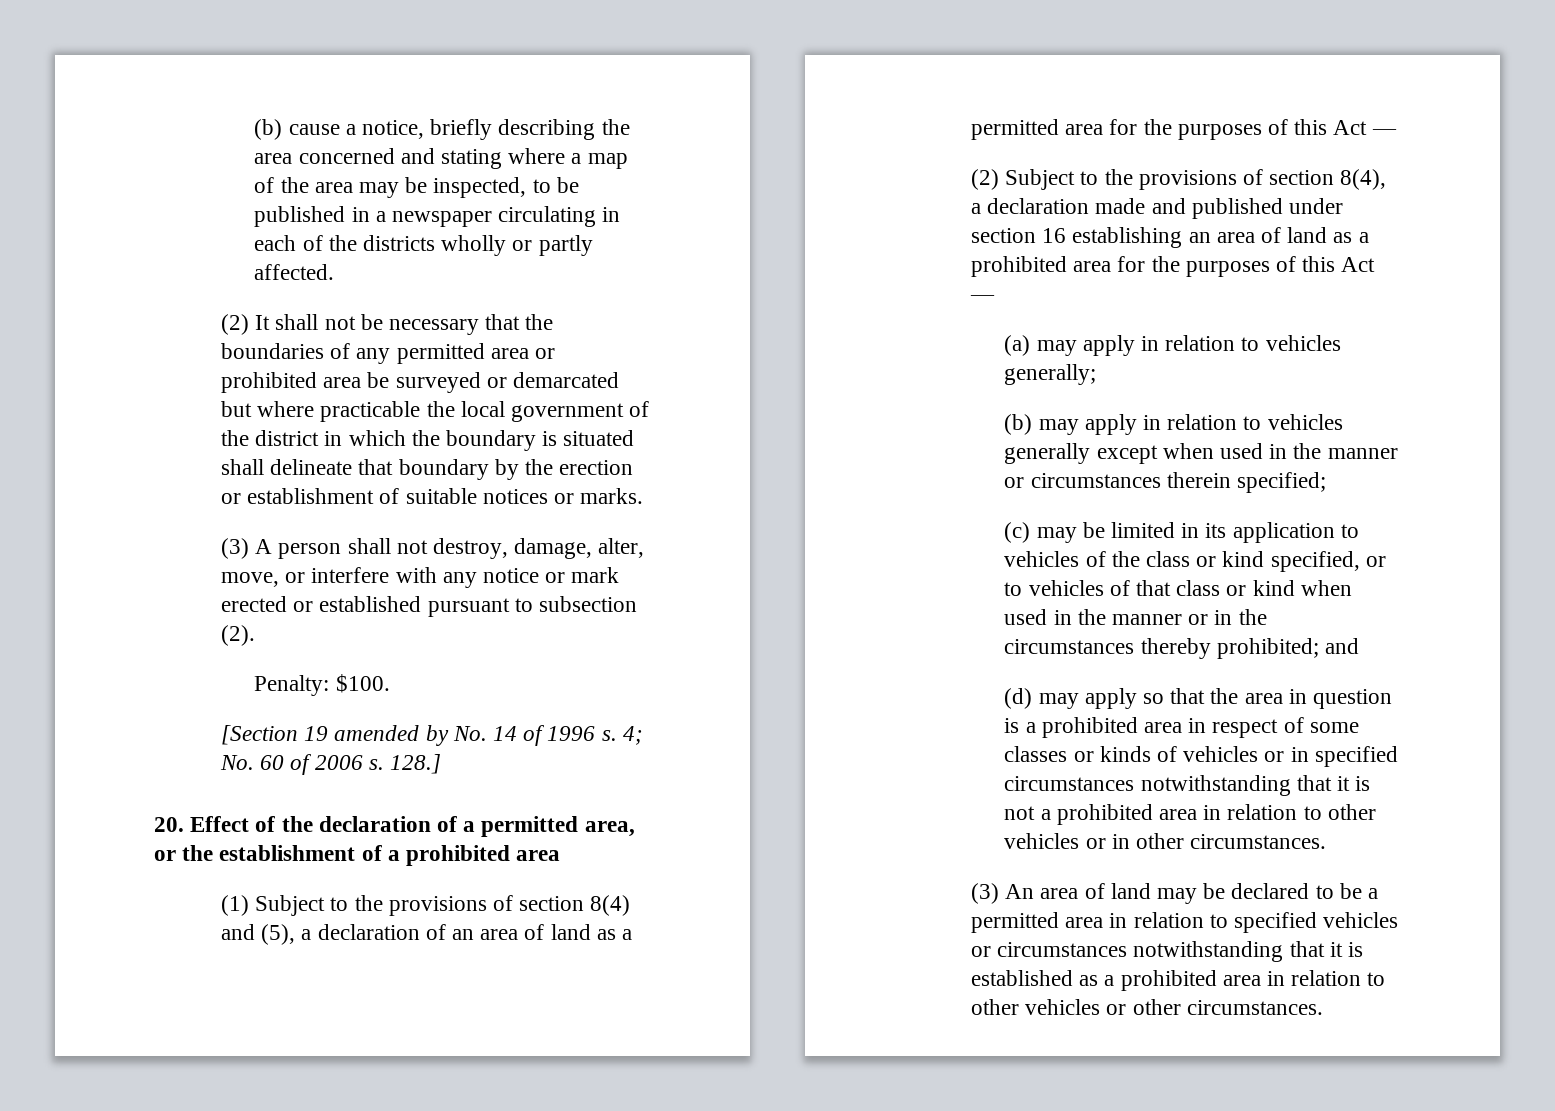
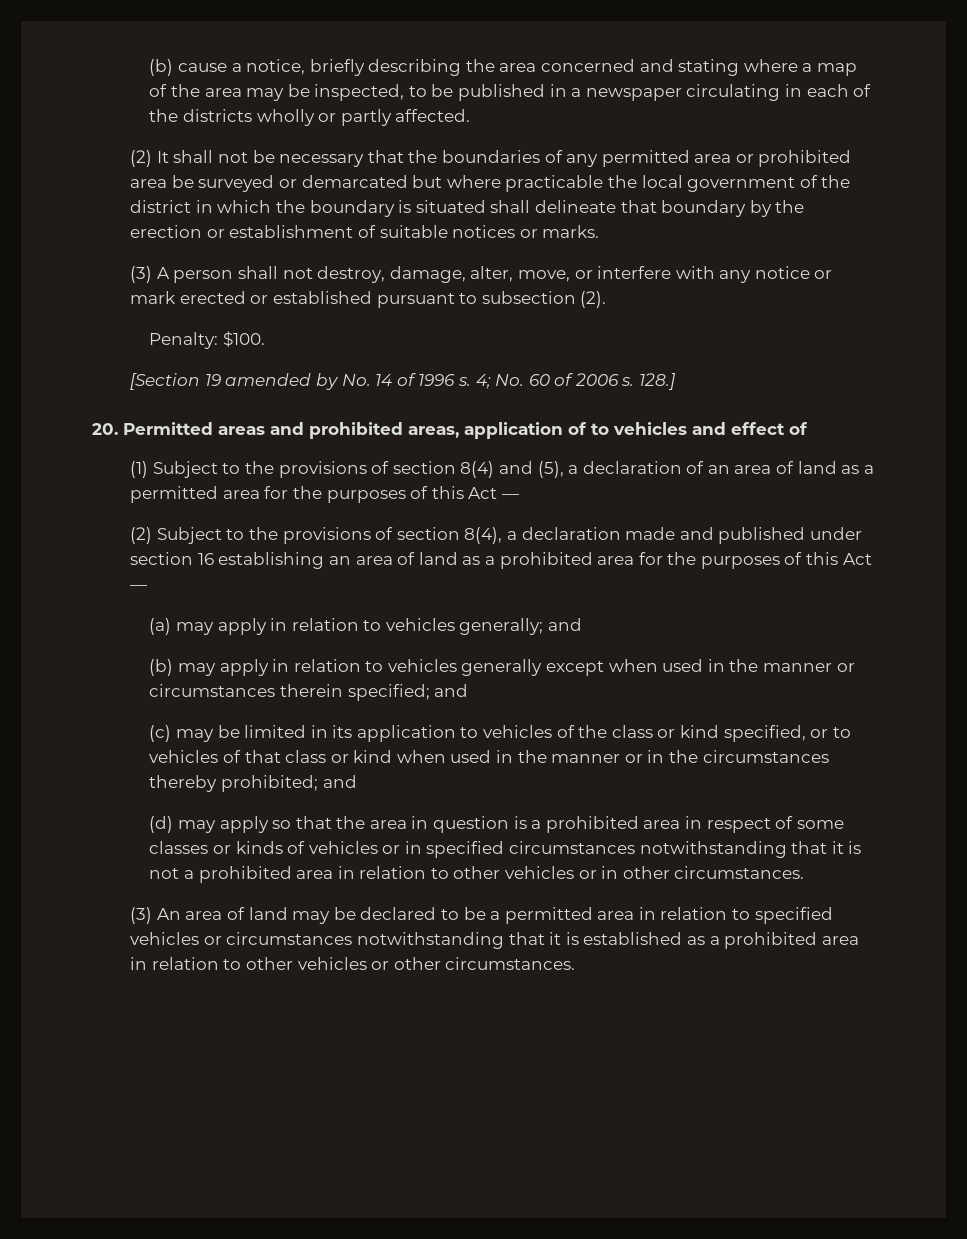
- 20. Effect of the declaration of a permitted area, or the establishment of a prohibited area
+ 20. Permitted areas and prohibited areas, application of to vehicles and effect of
- (a) may apply in relation to vehicles generally;
+ (a) may apply in relation to vehicles generally; and
- (b) may apply in relation to vehicles generally except when used in the manner or circumstances therein specified;
+ (b) may apply in relation to vehicles generally except when used in the manner or circumstances therein specified; and

